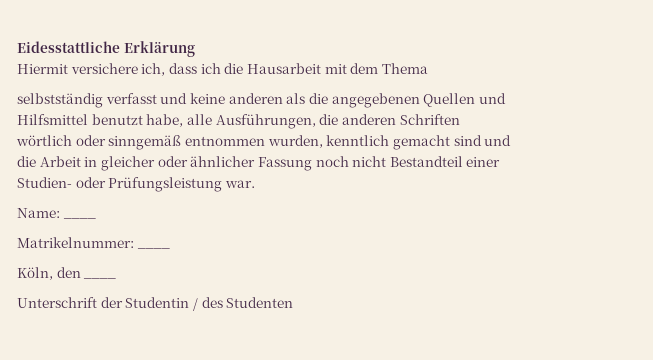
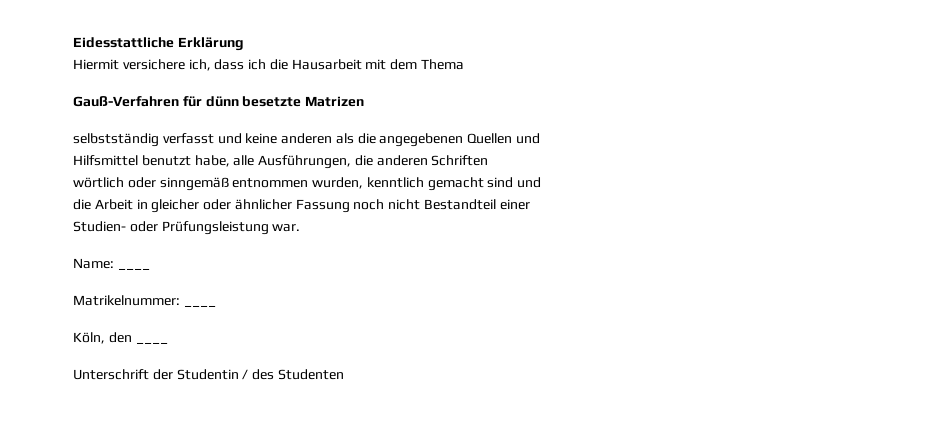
+ Gauß-Verfahren für dünn besetzte Matrizen

